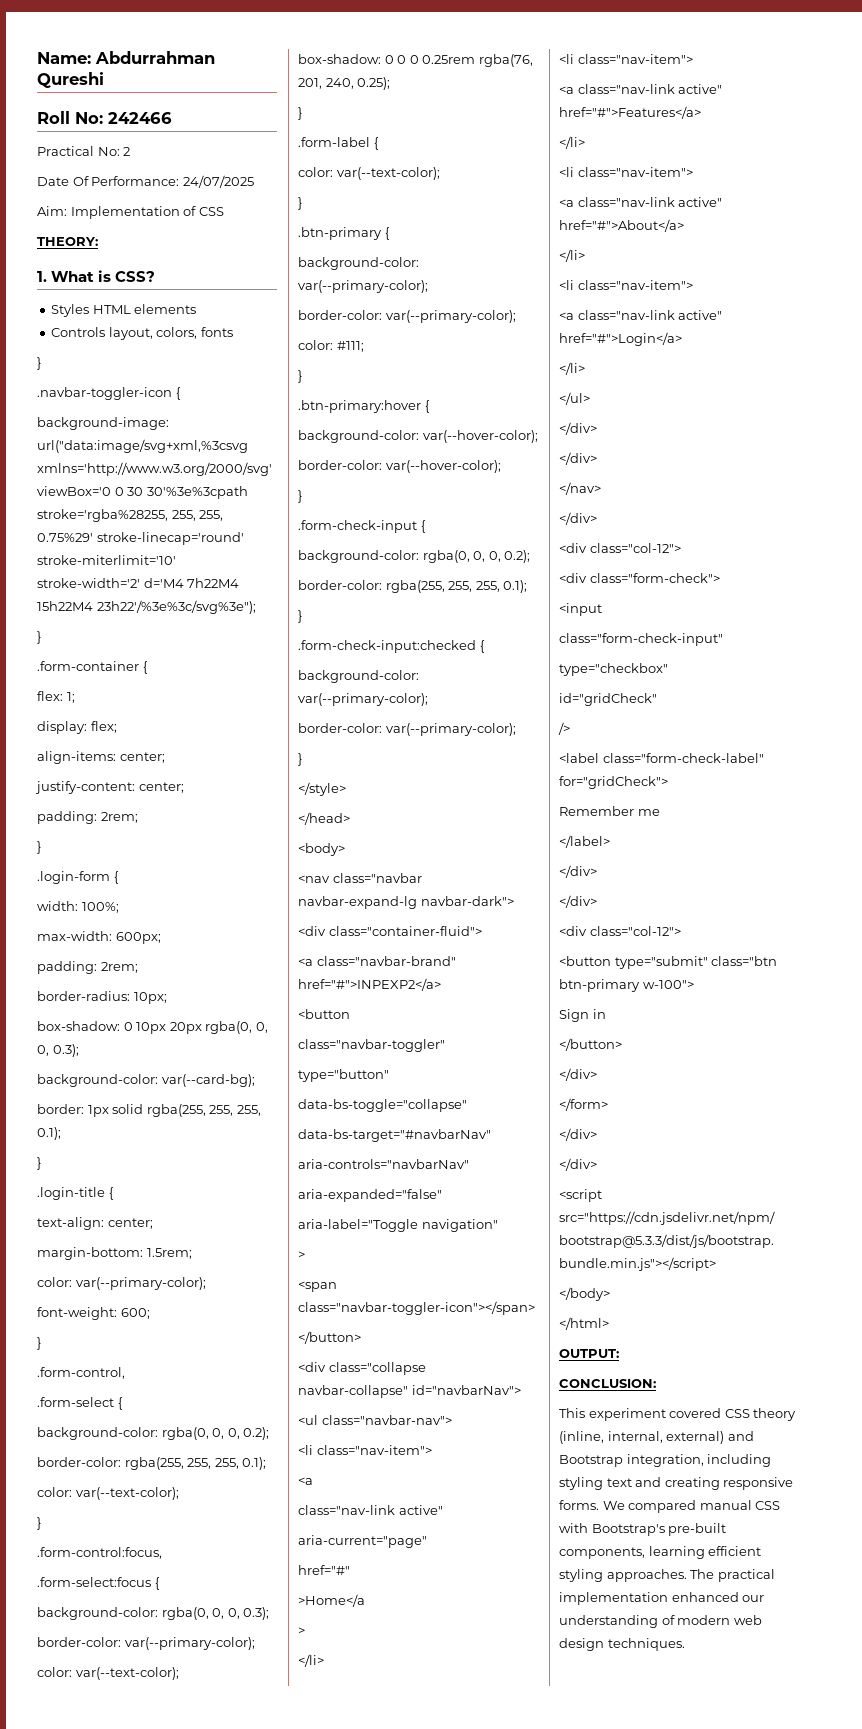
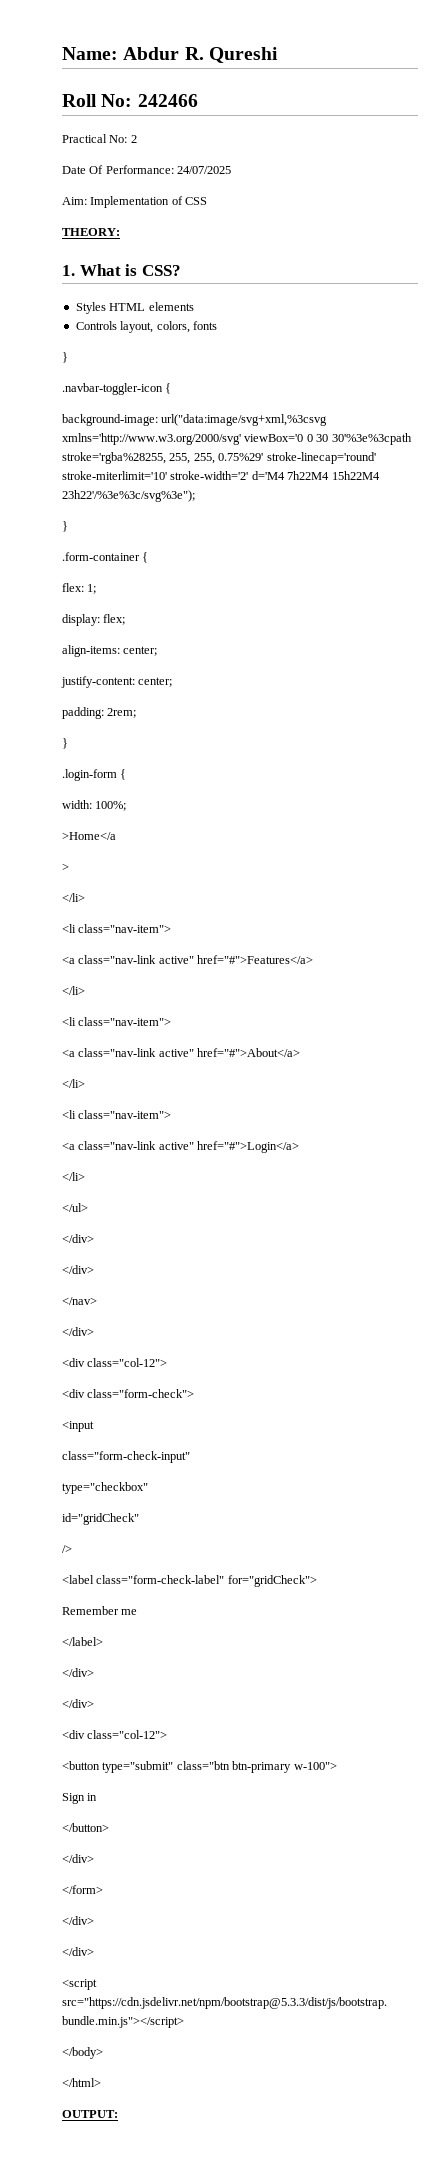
- Name: Abdurrahman Qureshi
+ Name: Abdur R. Qureshi
- max-width: 600px;
- padding: 2rem;
- border-radius: 10px;
- box-shadow: 0 10px 20px rgba(0, 0, 0, 0.3);
- background-color: var(--card-bg);
- border: 1px solid rgba(255, 255, 255, 0.1);
- }
- .login-title {
- text-align: center;
- margin-bottom: 1.5rem;
- color: var(--primary-color);
- font-weight: 600;
- }
- .form-control,
- .form-select {
- background-color: rgba(0, 0, 0, 0.2);
- border-color: rgba(255, 255, 255, 0.1);
- color: var(--text-color);
- }
- .form-control:focus,
- .form-select:focus {
- background-color: rgba(0, 0, 0, 0.3);
- border-color: var(--primary-color);
- color: var(--text-color);
- box-shadow: 0 0 0 0.25rem rgba(76, 201, 240, 0.25);
- }
- .form-label {
- color: var(--text-color);
- }
- .btn-primary {
- background-color: var(--primary-color);
- border-color: var(--primary-color);
- color: #111;
- }
- .btn-primary:hover {
- background-color: var(--hover-color);
- border-color: var(--hover-color);
- }
- .form-check-input {
- background-color: rgba(0, 0, 0, 0.2);
- border-color: rgba(255, 255, 255, 0.1);
- }
- .form-check-input:checked {
- background-color: var(--primary-color);
- border-color: var(--primary-color);
- }
- </style>
- </head>
- <body>
- <nav class="navbar navbar-expand-lg navbar-dark">
- <div class="container-fluid">
- <a class="navbar-brand" href="#">INPEXP2</a>
- <button
- class="navbar-toggler"
- type="button"
- data-bs-toggle="collapse"
- data-bs-target="#navbarNav"
- aria-controls="navbarNav"
- aria-expanded="false"
- aria-label="Toggle navigation"
- >
- <span class="navbar-toggler-icon"></span>
- </button>
- <div class="collapse navbar-collapse" id="navbarNav">
- <ul class="navbar-nav">
- <li class="nav-item">
- <a
- class="nav-link active"
- aria-current="page"
- href="#"
- CONCLUSION:
- This experiment covered CSS theory (inline, internal, external) and Bootstrap integration, including styling text and creating responsive forms. We compared manual CSS with Bootstrap's pre-built components, learning efficient styling approaches. The practical implementation enhanced our understanding of modern web design techniques.

